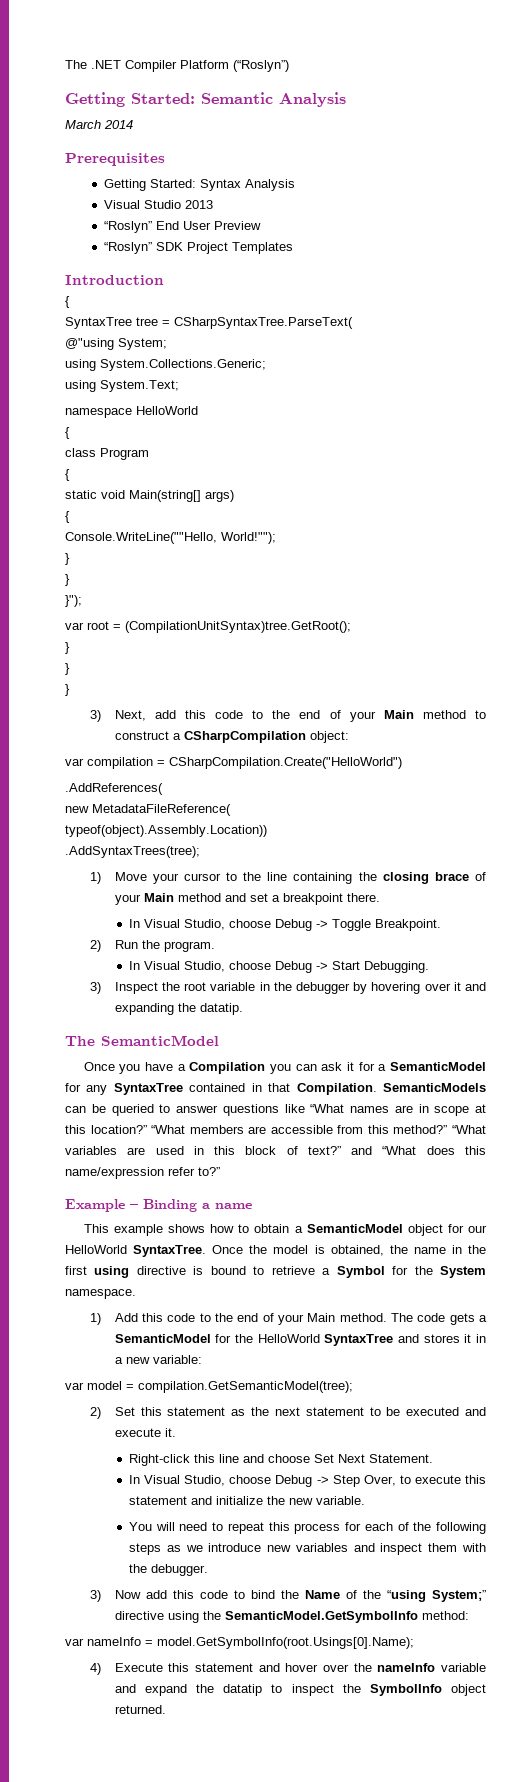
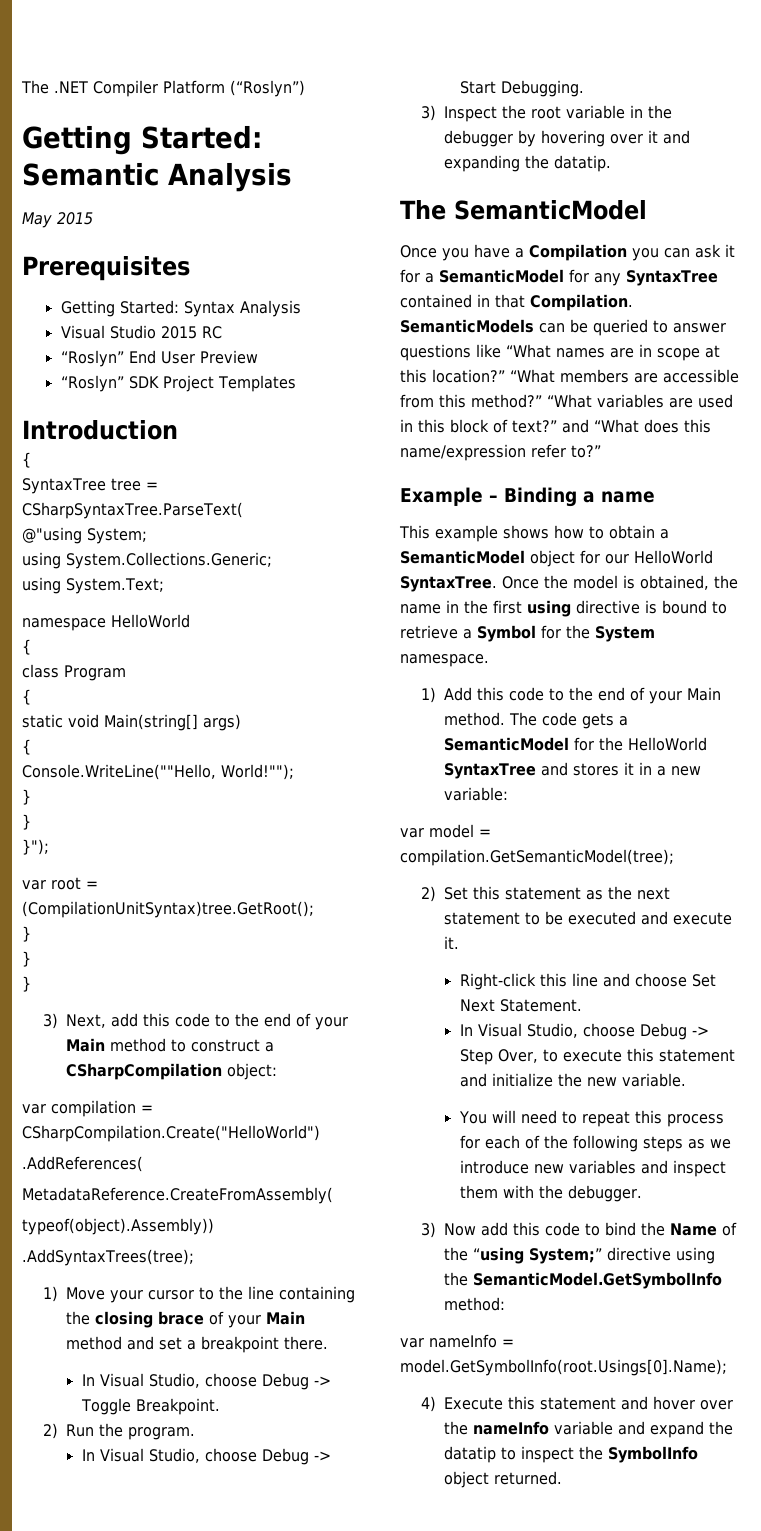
- March 2014
+ May 2015
- Visual Studio 2013
+ Visual Studio 2015 RC
- new MetadataFileReference(
- typeof(object).Assembly.Location))
+ MetadataReference.CreateFromAssembly(
+ typeof(object).Assembly))

